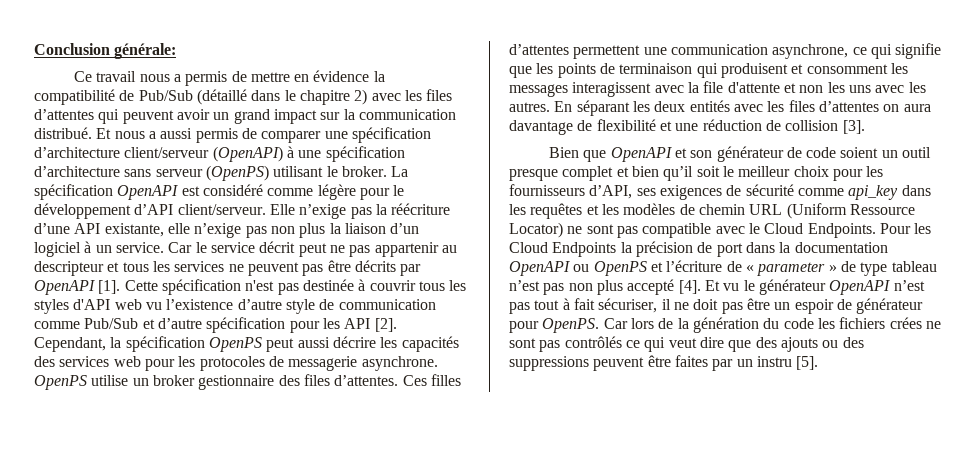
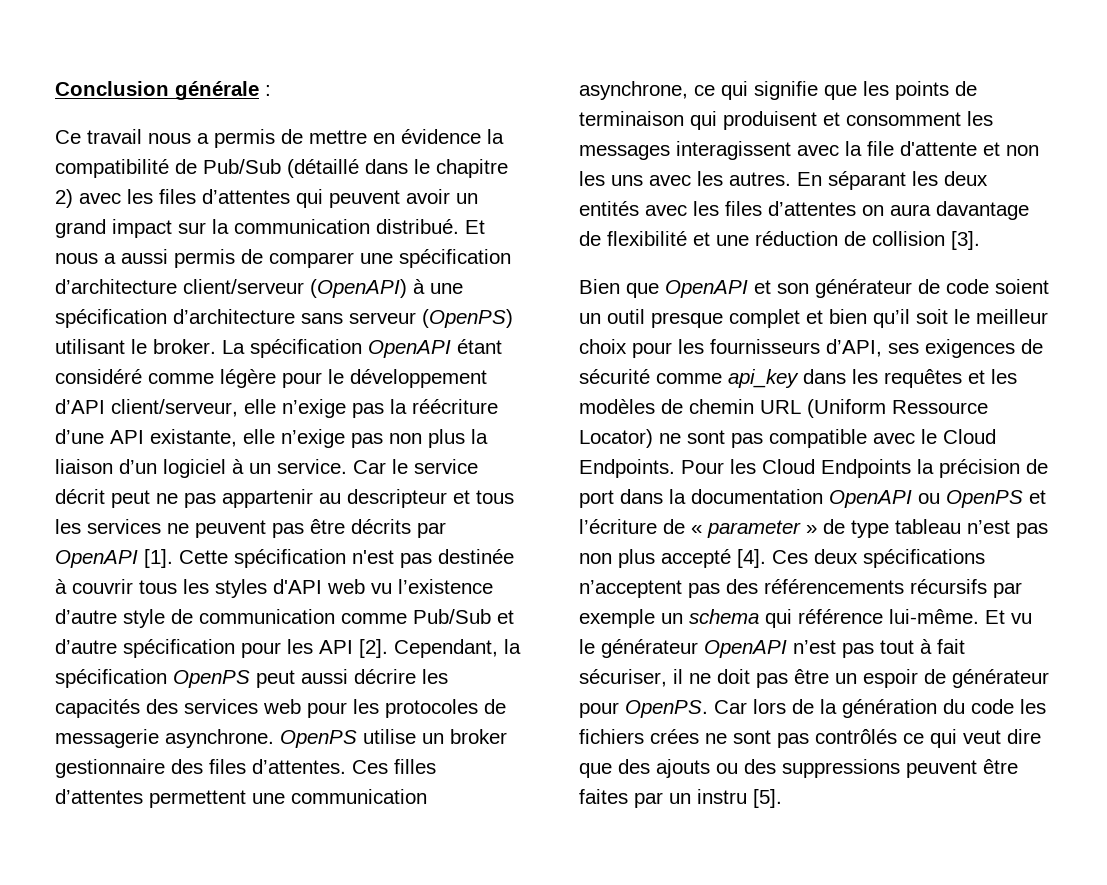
- Conclusion générale:
+ Conclusion générale :
- La spécification OpenAPI est considéré comme légère pour le développement d’API client/serveur. Elle n’exige pas la réécriture d’une API existante, elle n’exige pas non plus la liaison d’un logiciel à un service.
+ La spécification OpenAPI étant considéré comme légère pour le développement d’API client/serveur, elle n’exige pas la réécriture d’une API existante, elle n’exige pas non plus la liaison d’un logiciel à un service.
+ Ces deux spécifications n’acceptent pas des référencements récursifs par exemple un schema qui référence lui-même.

